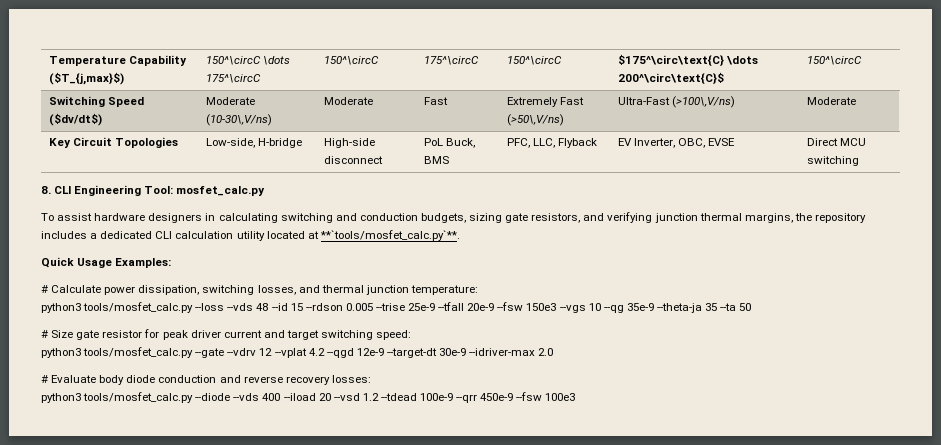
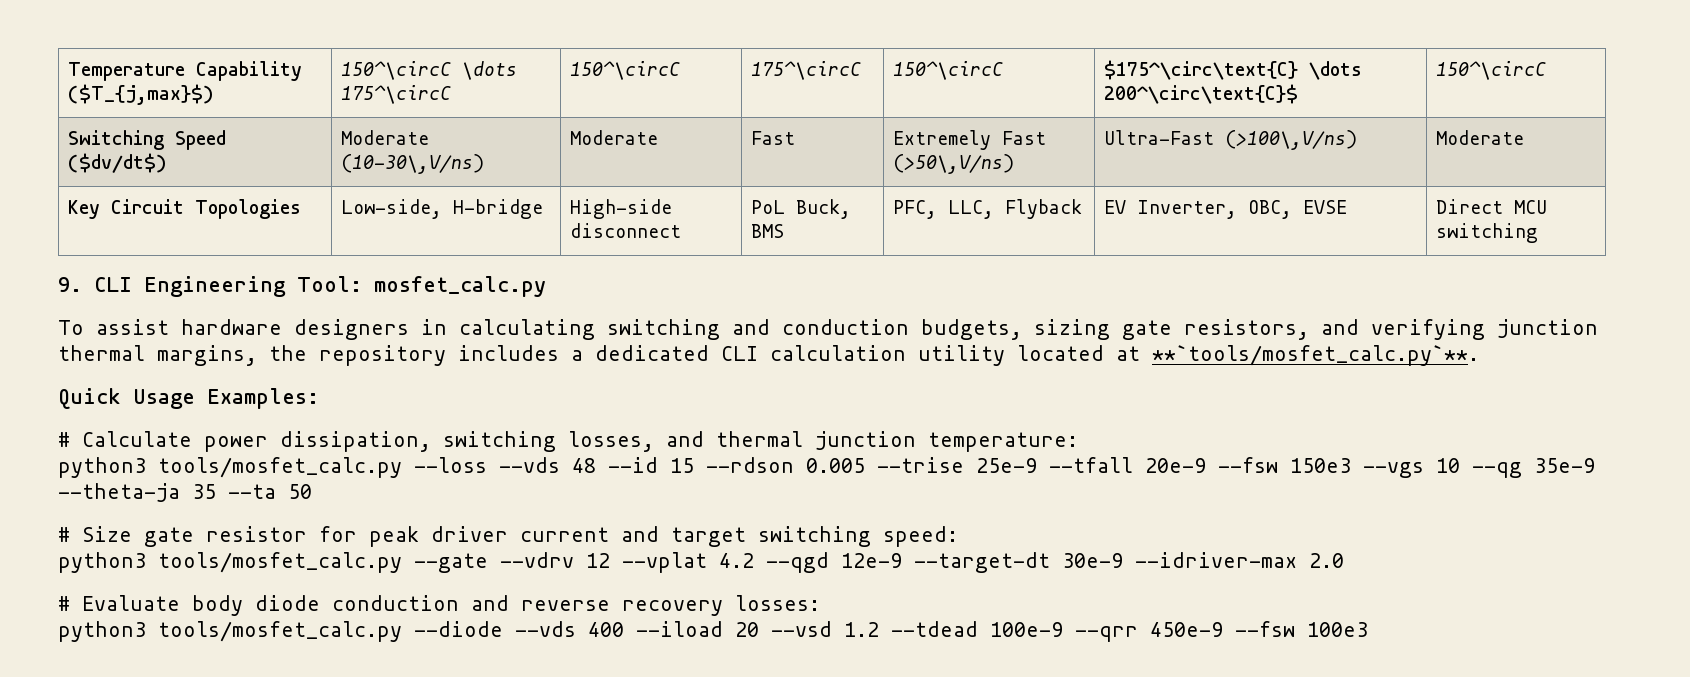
- 8. CLI Engineering Tool: mosfet_calc.py
+ 9. CLI Engineering Tool: mosfet_calc.py

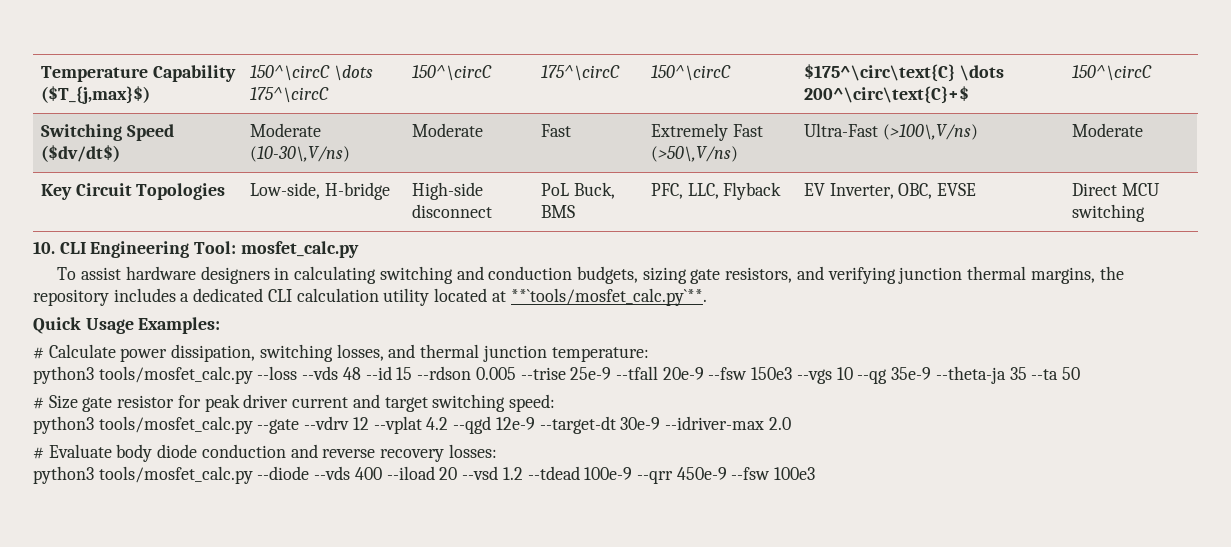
- Temperature Capability ($T_{j,max}$) | 150^\circC \dots 175^\circC | 150^\circC | 175^\circC | 150^\circC | $175^\circ\text{C} \dots 200^\circ\text{C}$ | 150^\circC
+ Temperature Capability ($T_{j,max}$) | 150^\circC \dots 175^\circC | 150^\circC | 175^\circC | 150^\circC | $175^\circ\text{C} \dots 200^\circ\text{C}+$ | 150^\circC
- 9. CLI Engineering Tool: mosfet_calc.py
+ 10. CLI Engineering Tool: mosfet_calc.py

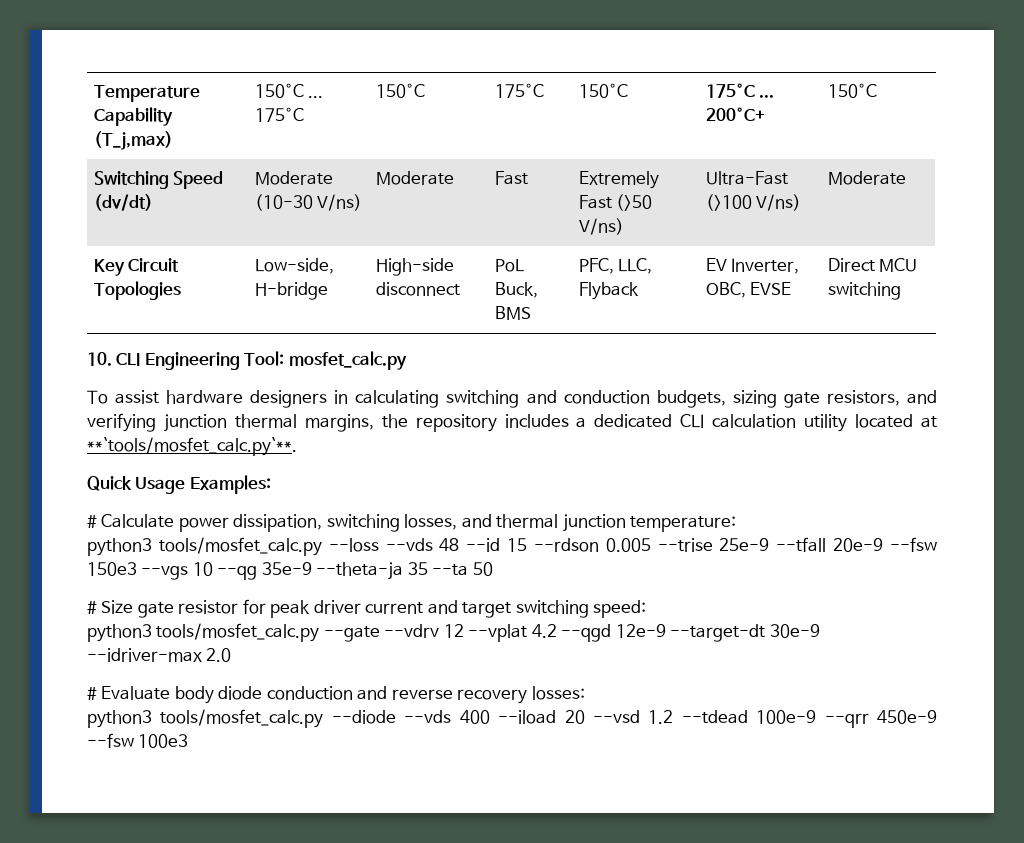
- Temperature Capability ($T_{j,max}$) | 150^\circC \dots 175^\circC | 150^\circC | 175^\circC | 150^\circC | $175^\circ\text{C} \dots 200^\circ\text{C}+$ | 150^\circC
+ Temperature Capability (T_j,max) | 150°C ... 175°C | 150°C | 175°C | 150°C | 175°C ... 200°C+ | 150°C
- Switching Speed ($dv/dt$) | Moderate (10-30\,V/ns) | Moderate | Fast | Extremely Fast (>50\,V/ns) | Ultra-Fast (>100\,V/ns) | Moderate
+ Switching Speed (dv/dt) | Moderate (10-30 V/ns) | Moderate | Fast | Extremely Fast (>50 V/ns) | Ultra-Fast (>100 V/ns) | Moderate

